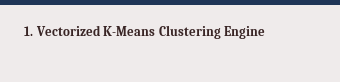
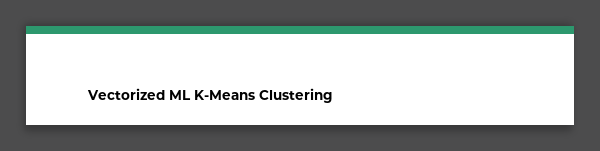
- 1. Vectorized K-Means Clustering Engine
+ Vectorized ML K-Means Clustering

